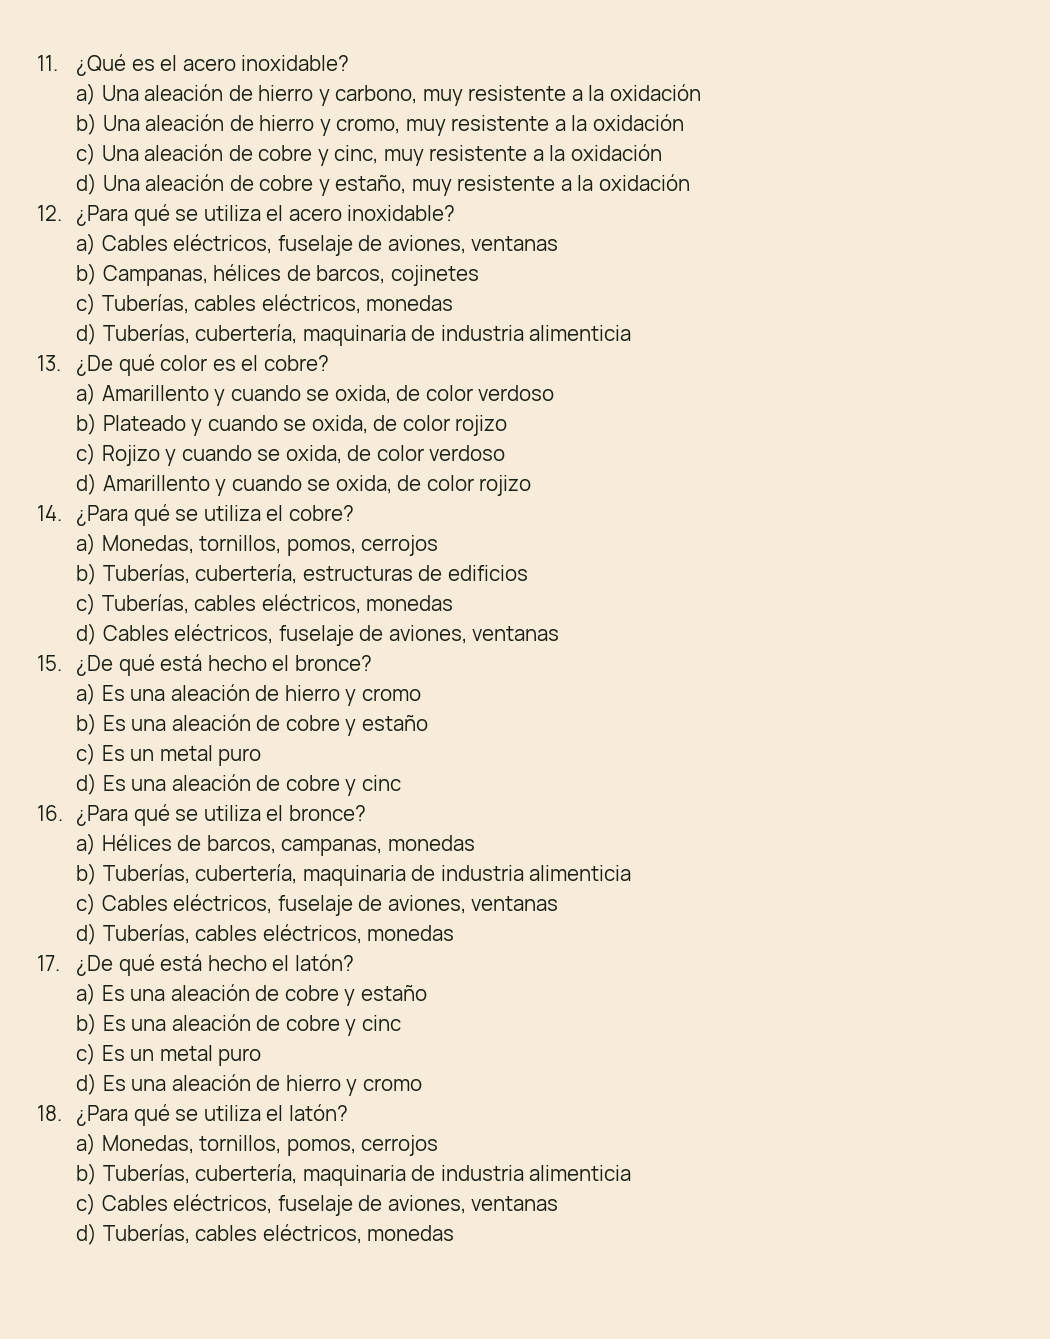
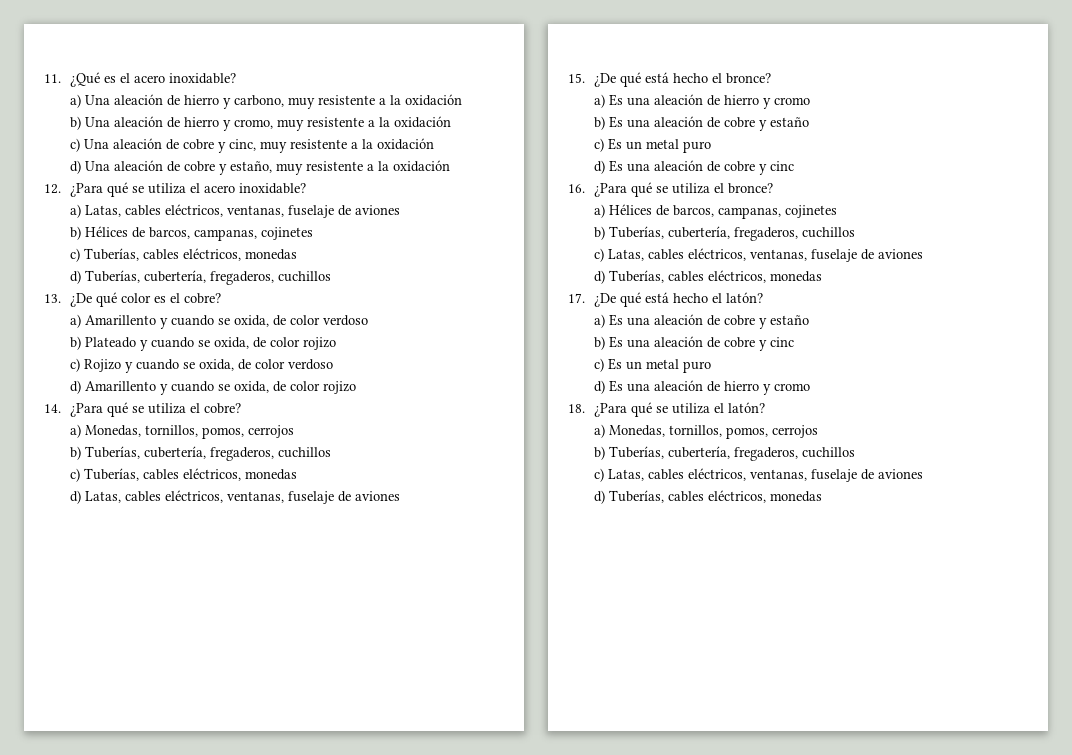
- a) Cables eléctricos, fuselaje de aviones, ventanas
- b) Campanas, hélices de barcos, cojinetes
+ a) Latas, cables eléctricos, ventanas, fuselaje de aviones
+ b) Hélices de barcos, campanas, cojinetes
- d) Tuberías, cubertería, maquinaria de industria alimenticia
+ d) Tuberías, cubertería, fregaderos, cuchillos
  14. ¿Para qué se utiliza el cobre?
  a) Monedas, tornillos, pomos, cerrojos
- b) Tuberías, cubertería, estructuras de edificios
+ b) Tuberías, cubertería, fregaderos, cuchillos
  c) Tuberías, cables eléctricos, monedas
- d) Cables eléctricos, fuselaje de aviones, ventanas
+ d) Latas, cables eléctricos, ventanas, fuselaje de aviones
- a) Hélices de barcos, campanas, monedas
- b) Tuberías, cubertería, maquinaria de industria alimenticia
- c) Cables eléctricos, fuselaje de aviones, ventanas
+ a) Hélices de barcos, campanas, cojinetes
+ b) Tuberías, cubertería, fregaderos, cuchillos
+ c) Latas, cables eléctricos, ventanas, fuselaje de aviones
  18. ¿Para qué se utiliza el latón?
  a) Monedas, tornillos, pomos, cerrojos
- b) Tuberías, cubertería, maquinaria de industria alimenticia
- c) Cables eléctricos, fuselaje de aviones, ventanas
+ b) Tuberías, cubertería, fregaderos, cuchillos
+ c) Latas, cables eléctricos, ventanas, fuselaje de aviones

